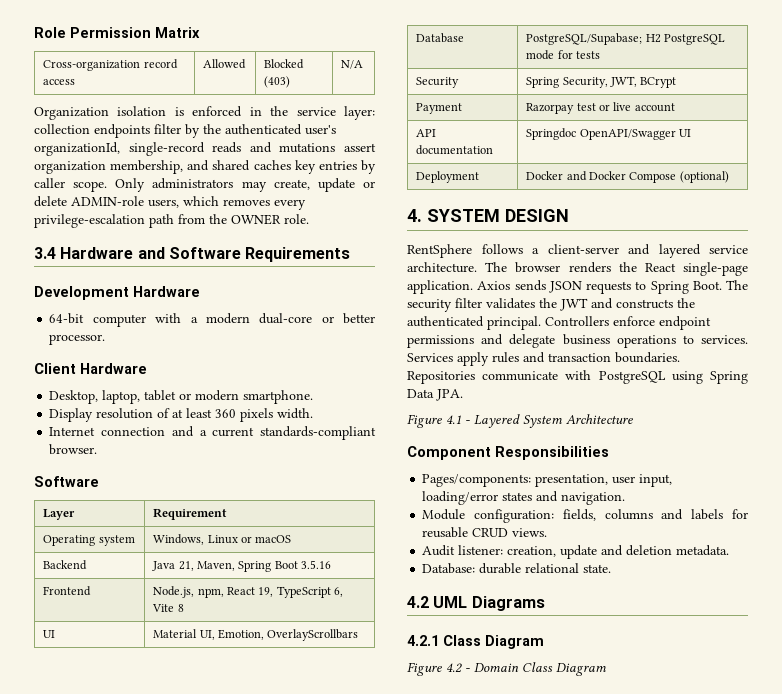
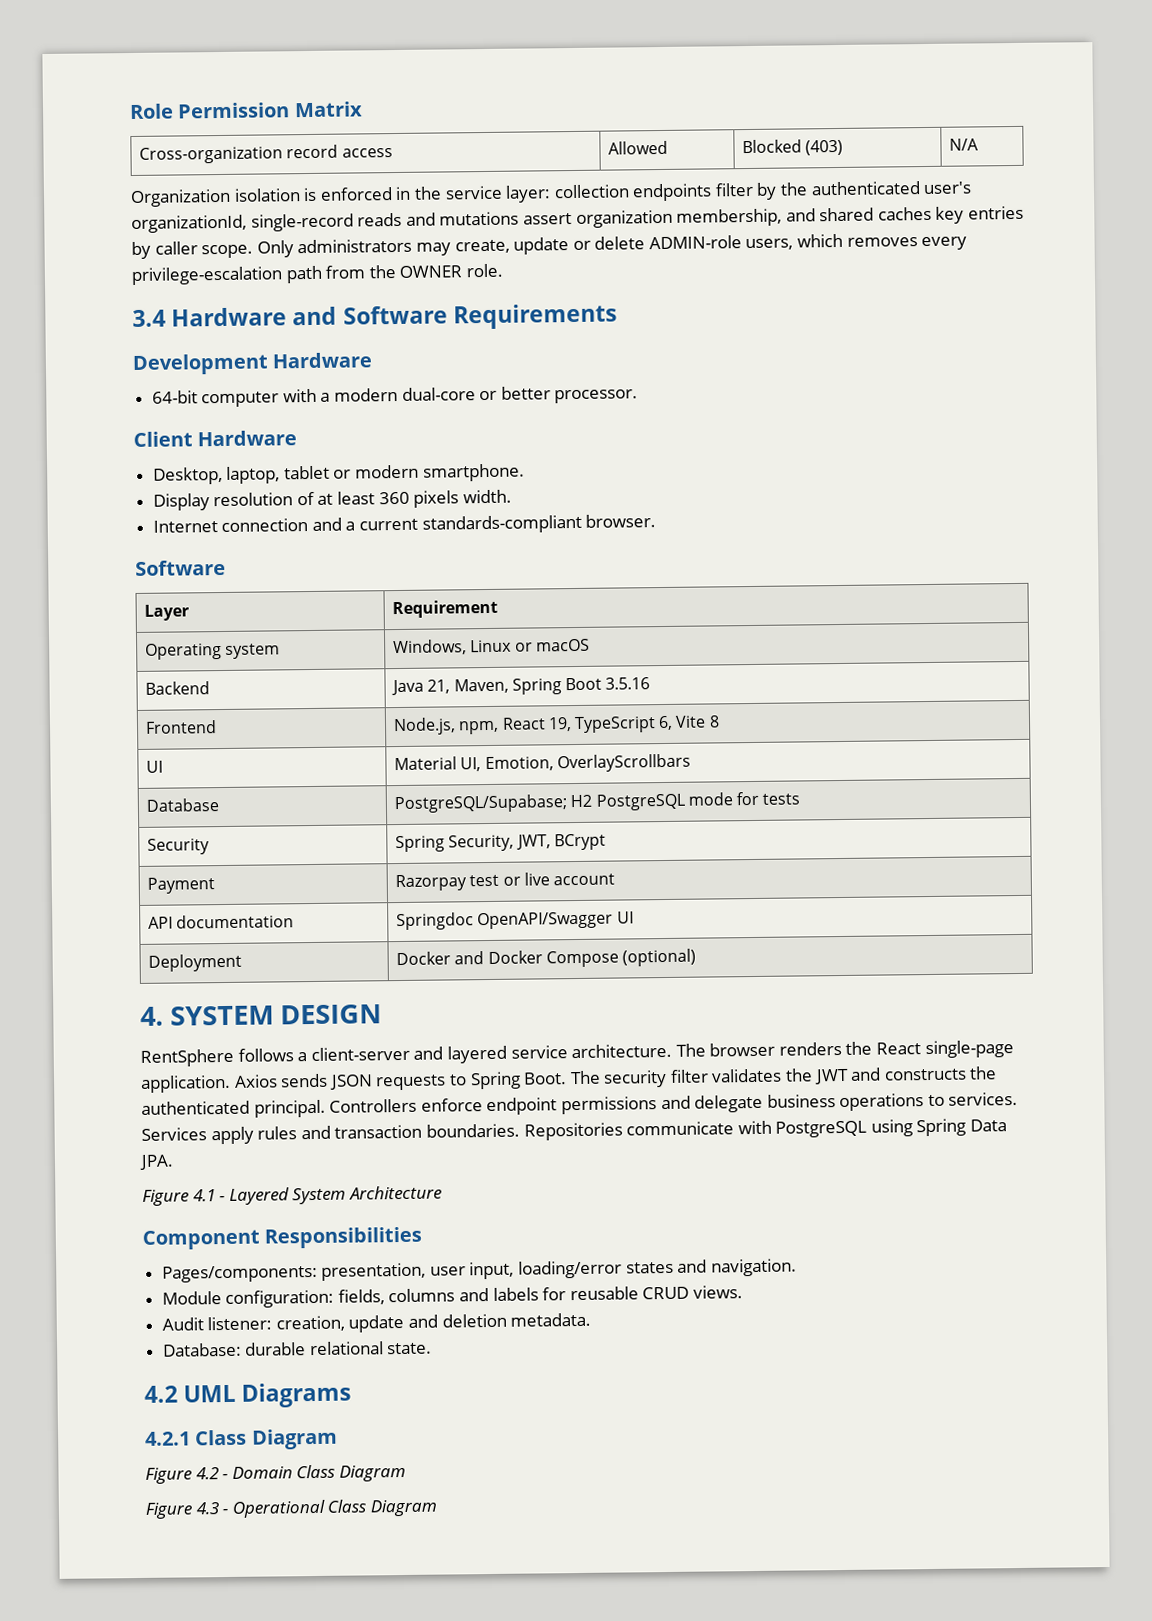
+ Figure 4.3 - Operational Class Diagram

